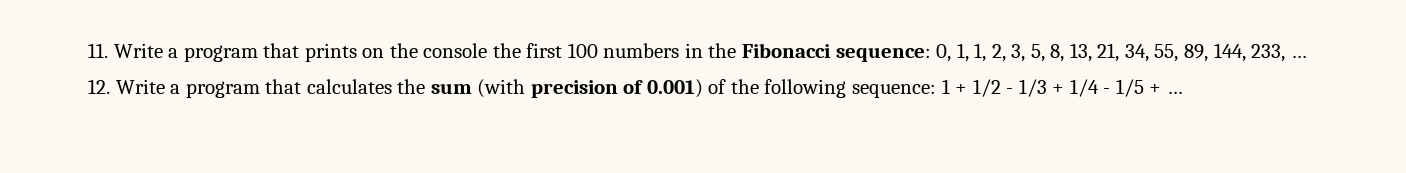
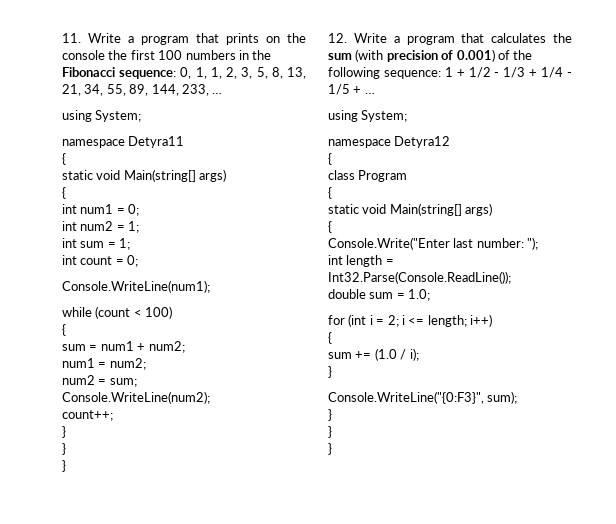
  11. Write a program that prints on the console the first 100 numbers in the Fibonacci sequence: 0, 1, 1, 2, 3, 5, 8, 13, 21, 34, 55, 89, 144, 233, …
+ using System;
+ namespace Detyra11
+ {
+ static void Main(string[] args)
+ {
+ int num1 = 0;
+ int num2 = 1;
+ int sum = 1;
+ int count = 0;
+ Console.WriteLine(num1);
+ while (count < 100)
+ {
+ sum = num1 + num2;
+ num1 = num2;
+ num2 = sum;
+ Console.WriteLine(num2);
+ count++;
+ }
+ }
+ }
  12. Write a program that calculates the sum (with precision of 0.001) of the following sequence: 1 + 1/2 - 1/3 + 1/4 - 1/5 + …
+ using System;
+ namespace Detyra12
+ {
+ class Program
+ {
+ static void Main(string[] args)
+ {
+ Console.Write("Enter last number: ");
+ int length = Int32.Parse(Console.ReadLine());
+ double sum = 1.0;
+ for (int i = 2; i <= length; i++)
+ {
+ sum += (1.0 / i);
+ }
+ Console.WriteLine("{0:F3}", sum);
+ }
+ }
+ }

